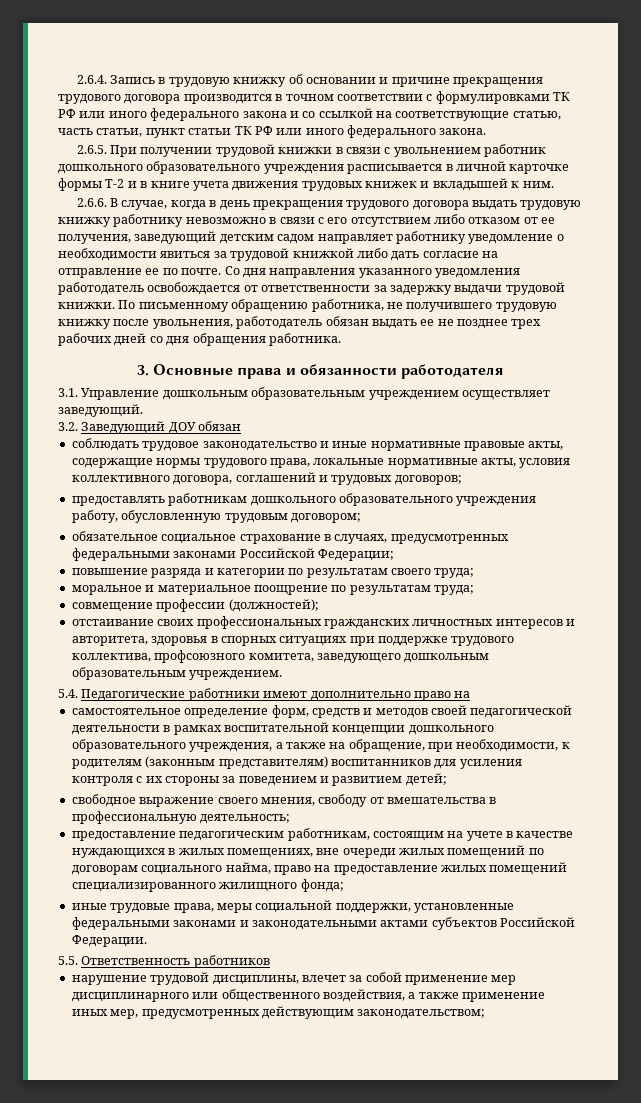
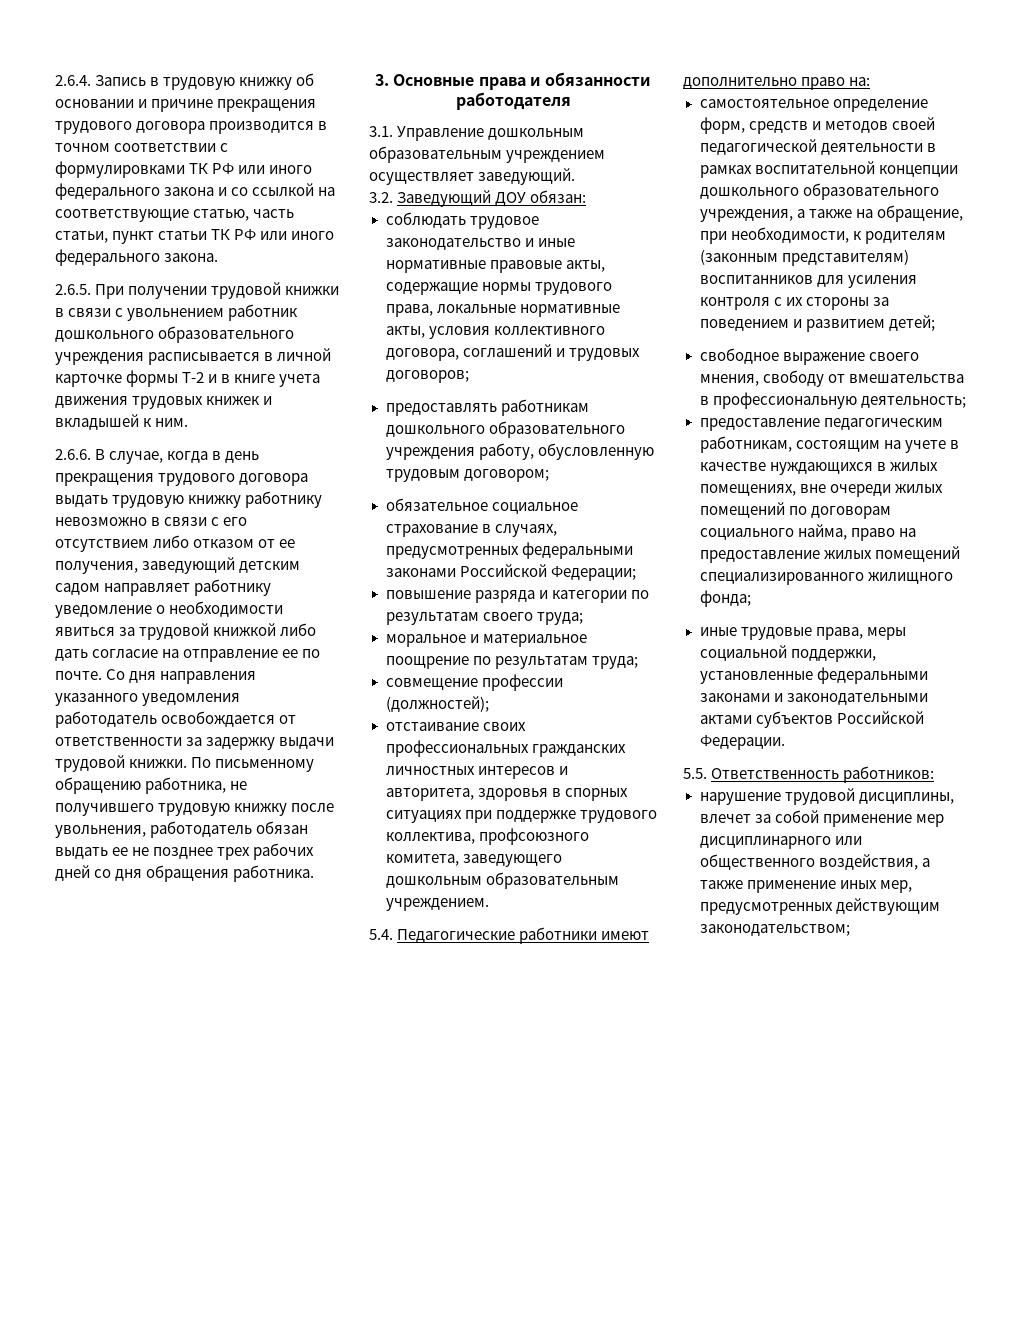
- 3.2. Заведующий ДОУ обязан
+ 3.2. Заведующий ДОУ обязан:
- 5.4. Педагогические работники имеют дополнительно право на
+ 5.4. Педагогические работники имеют дополнительно право на:
- 5.5. Ответственность работников
+ 5.5. Ответственность работников:

